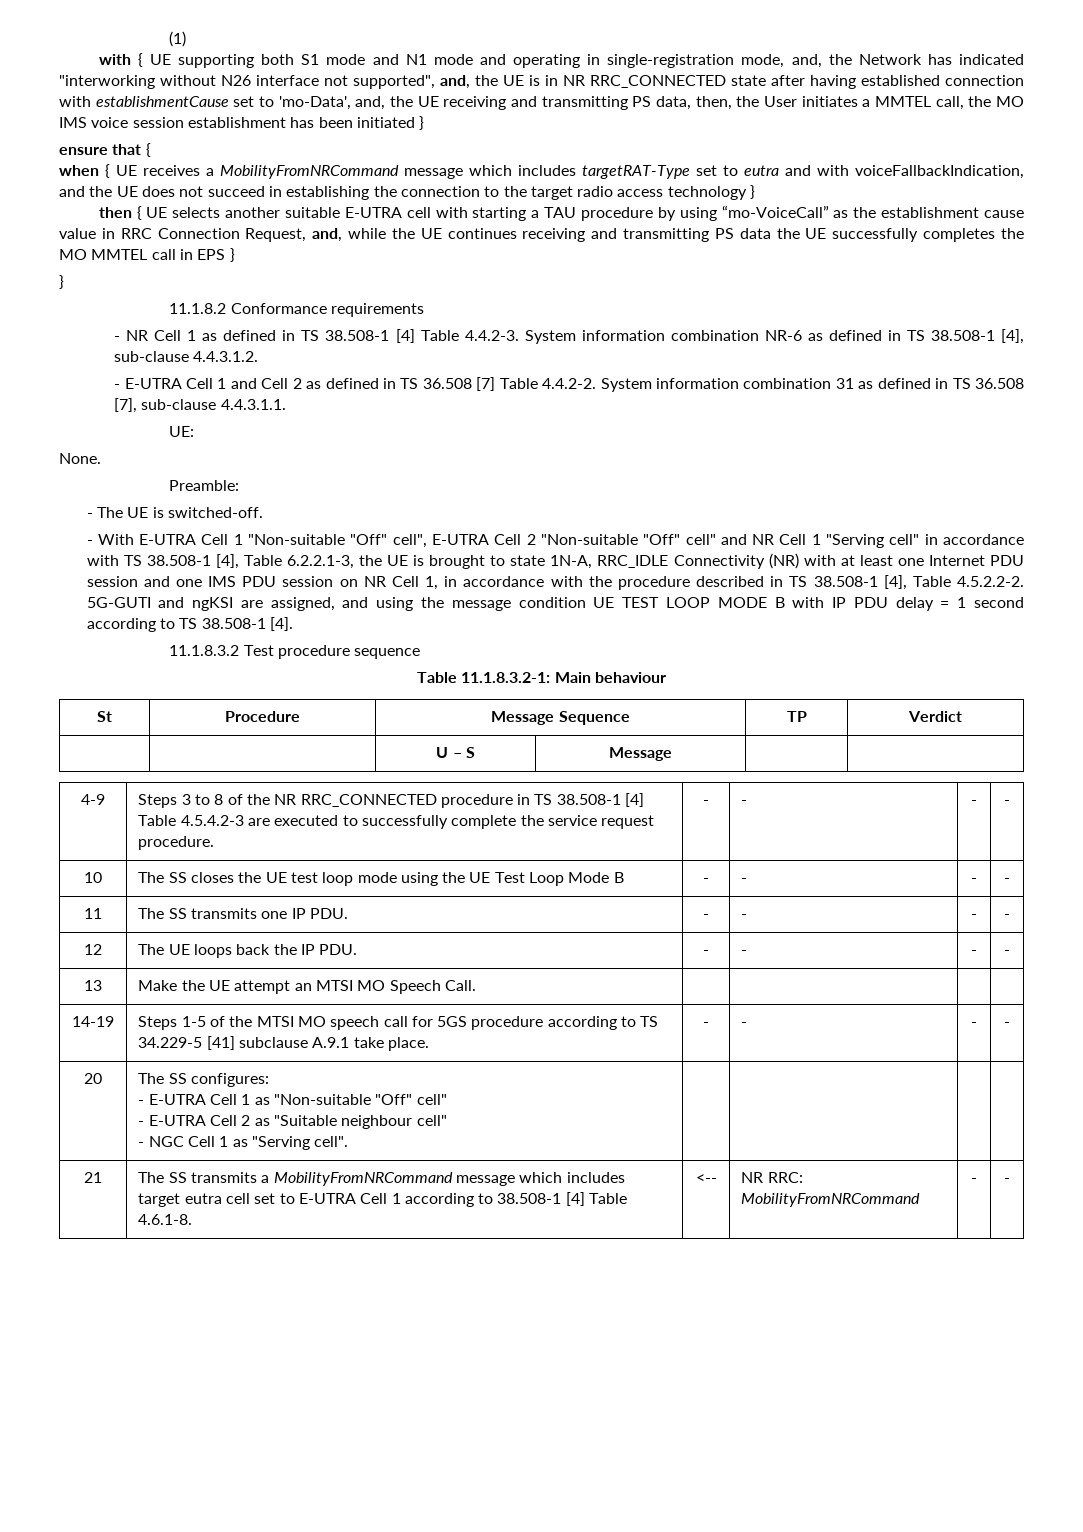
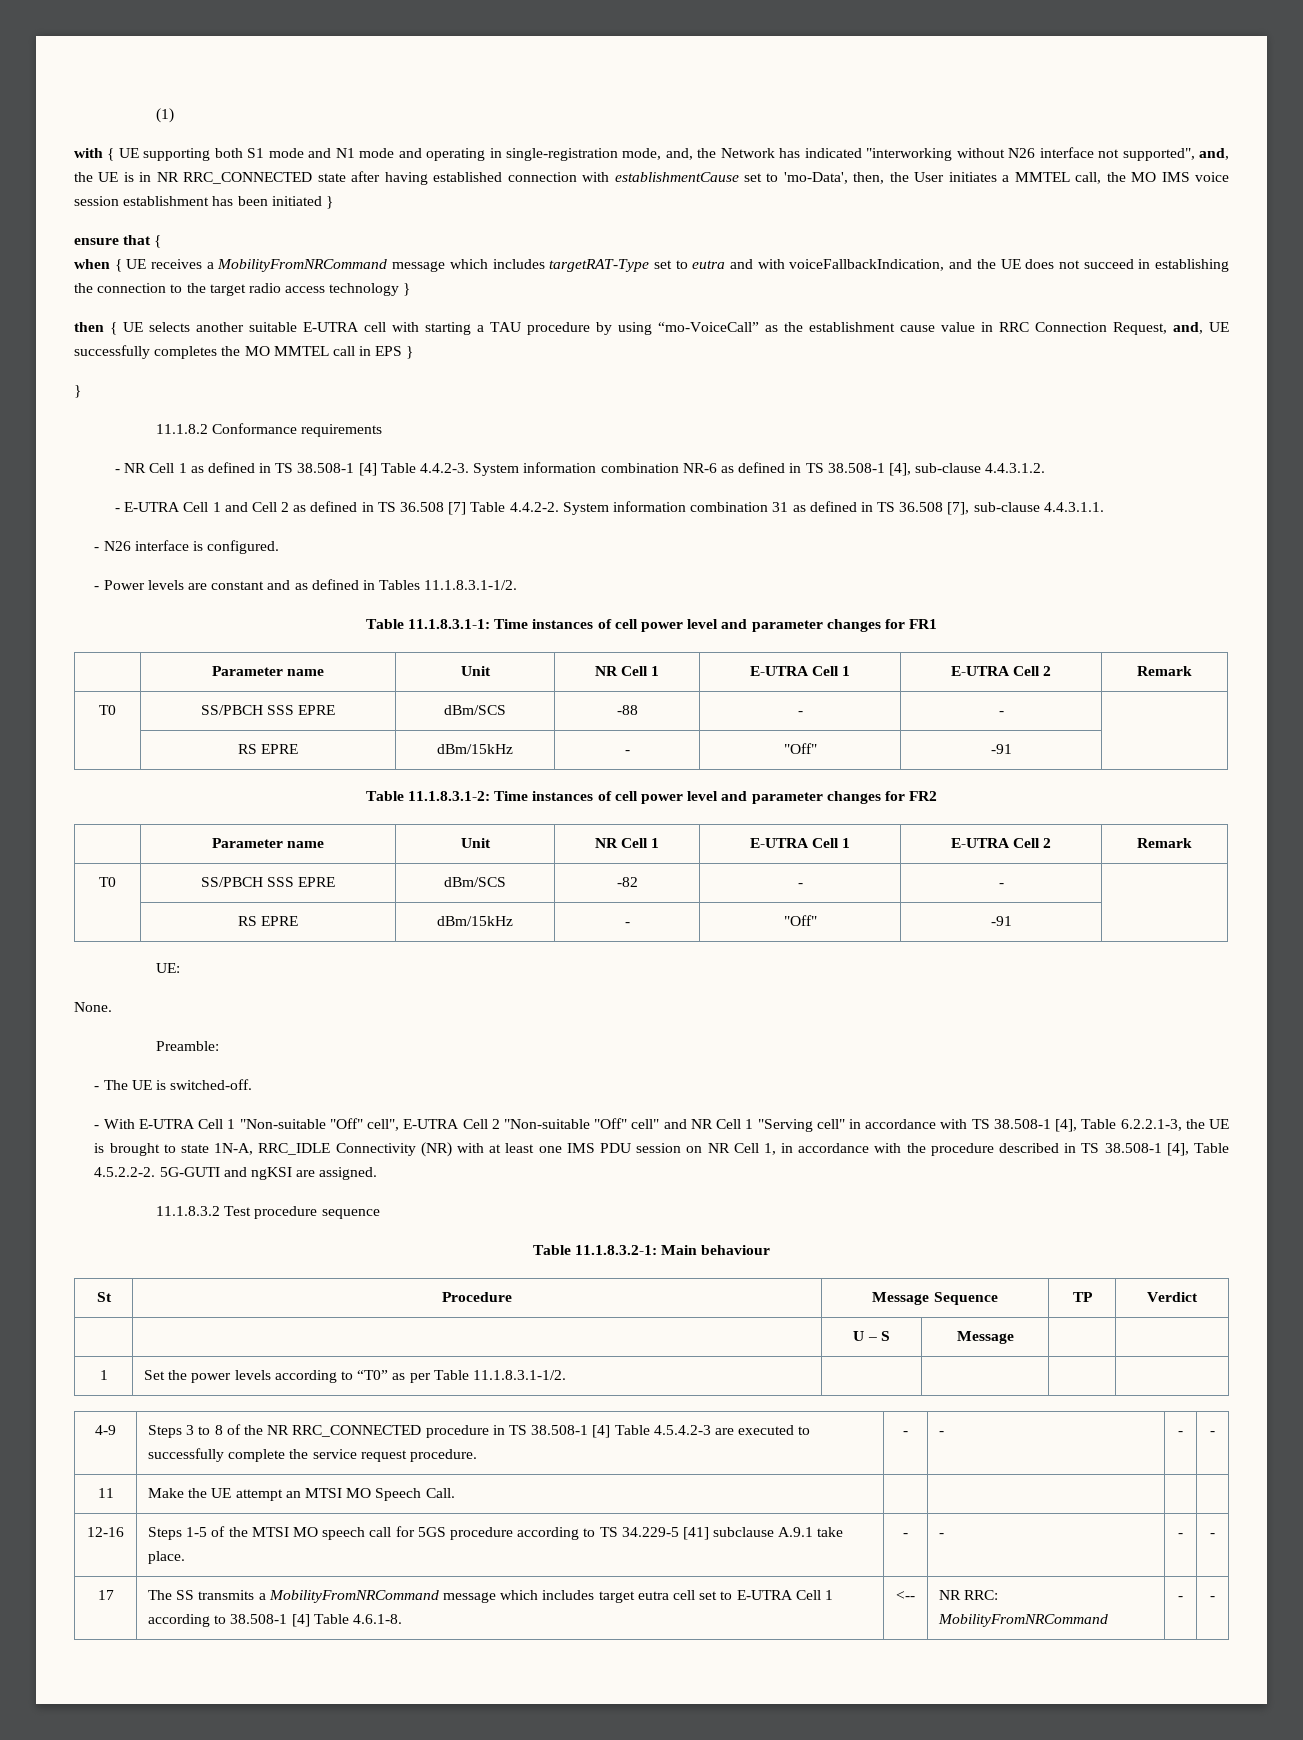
- with { UE supporting both S1 mode and N1 mode and operating in single-registration mode, and, the Network has indicated "interworking without N26 interface not supported", and, the UE is in NR RRC_CONNECTED state after having established connection with establishmentCause set to 'mo-Data', and, the UE receiving and transmitting PS data, then, the User initiates a MMTEL call, the MO IMS voice session establishment has been initiated }
+ with { UE supporting both S1 mode and N1 mode and operating in single-registration mode, and, the Network has indicated "interworking without N26 interface not supported", and, the UE is in NR RRC_CONNECTED state after having established connection with establishmentCause set to 'mo-Data', then, the User initiates a MMTEL call, the MO IMS voice session establishment has been initiated }
- then { UE selects another suitable E-UTRA cell with starting a TAU procedure by using “mo-VoiceCall” as the establishment cause value in RRC Connection Request, and, while the UE continues receiving and transmitting PS data the UE successfully completes the MO MMTEL call in EPS }
+ then { UE selects another suitable E-UTRA cell with starting a TAU procedure by using “mo-VoiceCall” as the establishment cause value in RRC Connection Request, and, UE successfully completes the MO MMTEL call in EPS }
+ - N26 interface is configured.
+ - Power levels are constant and as defined in Tables 11.1.8.3.1-1/2.
+ Table 11.1.8.3.1-1: Time instances of cell power level and parameter changes for FR1
+ | Parameter name | Unit | NR Cell 1 | E-UTRA Cell 1 | E-UTRA Cell 2 | Remark
+ T0 | SS/PBCH SSS EPRE | dBm/SCS | -88 | - | - |
+ | RS EPRE | dBm/15kHz | - | "Off" | -91 |
+ Table 11.1.8.3.1-2: Time instances of cell power level and parameter changes for FR2
+ | Parameter name | Unit | NR Cell 1 | E-UTRA Cell 1 | E-UTRA Cell 2 | Remark
+ T0 | SS/PBCH SSS EPRE | dBm/SCS | -82 | - | - |
+ | RS EPRE | dBm/15kHz | - | "Off" | -91 |
- - With E-UTRA Cell 1 "Non-suitable "Off" cell", E-UTRA Cell 2 "Non-suitable "Off" cell" and NR Cell 1 "Serving cell" in accordance with TS 38.508-1 [4], Table 6.2.2.1-3, the UE is brought to state 1N-A, RRC_IDLE Connectivity (NR) with at least one Internet PDU session and one IMS PDU session on NR Cell 1, in accordance with the procedure described in TS 38.508-1 [4], Table 4.5.2.2-2. 5G-GUTI and ngKSI are assigned, and using the message condition UE TEST LOOP MODE B with IP PDU delay = 1 second according to TS 38.508-1 [4].
+ - With E-UTRA Cell 1 "Non-suitable "Off" cell", E-UTRA Cell 2 "Non-suitable "Off" cell" and NR Cell 1 "Serving cell" in accordance with TS 38.508-1 [4], Table 6.2.2.1-3, the UE is brought to state 1N-A, RRC_IDLE Connectivity (NR) with at least one IMS PDU session on NR Cell 1, in accordance with the procedure described in TS 38.508-1 [4], Table 4.5.2.2-2. 5G-GUTI and ngKSI are assigned.
+ 1 | Set the power levels according to “T0” as per Table 11.1.8.3.1-1/2. | | | |
- 10 | The SS closes the UE test loop mode using the UE Test Loop Mode B | - | - | - | -
- 11 | The SS transmits one IP PDU. | - | - | - | -
- 12 | The UE loops back the IP PDU. | - | - | - | -
- 13 | Make the UE attempt an MTSI MO Speech Call. | | | |
+ 11 | Make the UE attempt an MTSI MO Speech Call. | | | |
- 14-19 | Steps 1-5 of the MTSI MO speech call for 5GS procedure according to TS 34.229-5 [41] subclause A.9.1 take place. | - | - | - | -
+ 12-16 | Steps 1-5 of the MTSI MO speech call for 5GS procedure according to TS 34.229-5 [41] subclause A.9.1 take place. | - | - | - | -
- 20 | The SS configures:
- - E-UTRA Cell 1 as "Non-suitable "Off" cell"
- - E-UTRA Cell 2 as "Suitable neighbour cell"
- - NGC Cell 1 as "Serving cell". | | | |
- 21 | The SS transmits a MobilityFromNRCommand message which includes target eutra cell set to E-UTRA Cell 1 according to 38.508-1 [4] Table 4.6.1-8. | <-- | NR RRC: MobilityFromNRCommand | - | -
+ 17 | The SS transmits a MobilityFromNRCommand message which includes target eutra cell set to E-UTRA Cell 1 according to 38.508-1 [4] Table 4.6.1-8. | <-- | NR RRC: MobilityFromNRCommand | - | -

